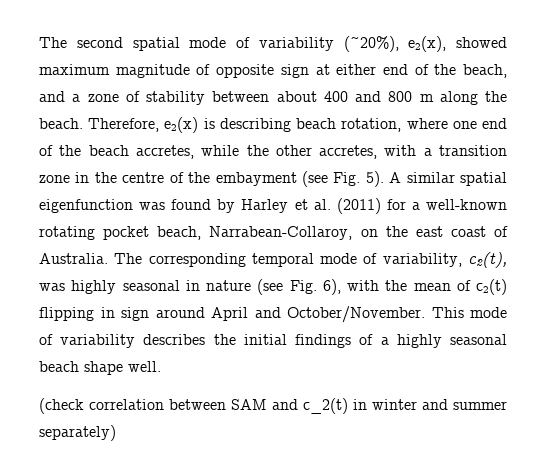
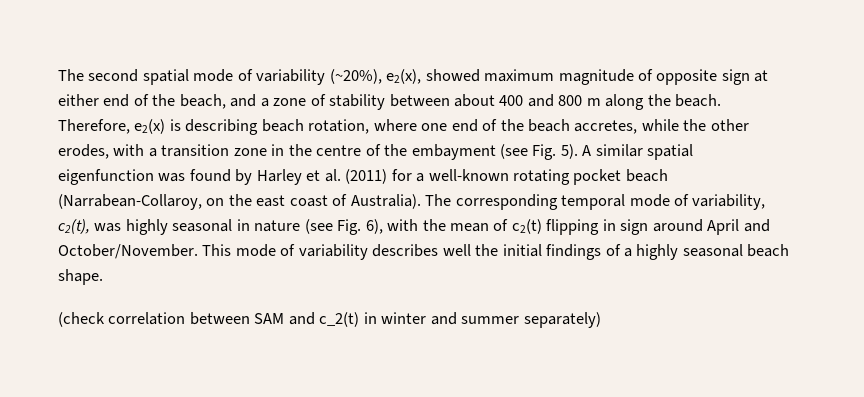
- Therefore, e2(x) is describing beach rotation, where one end of the beach accretes, while the other accretes, with a transition zone in the centre of the embayment (see Fig. 5).
+ Therefore, e2(x) is describing beach rotation, where one end of the beach accretes, while the other erodes, with a transition zone in the centre of the embayment (see Fig. 5).
- A similar spatial eigenfunction was found by Harley et al. (2011) for a well-known rotating pocket beach, Narrabean-Collaroy, on the east coast of Australia.
+ A similar spatial eigenfunction was found by Harley et al. (2011) for a well-known rotating pocket beach (Narrabean-Collaroy, on the east coast of Australia).
- This mode of variability describes the initial findings of a highly seasonal beach shape well.
+ This mode of variability describes well the initial findings of a highly seasonal beach shape.

